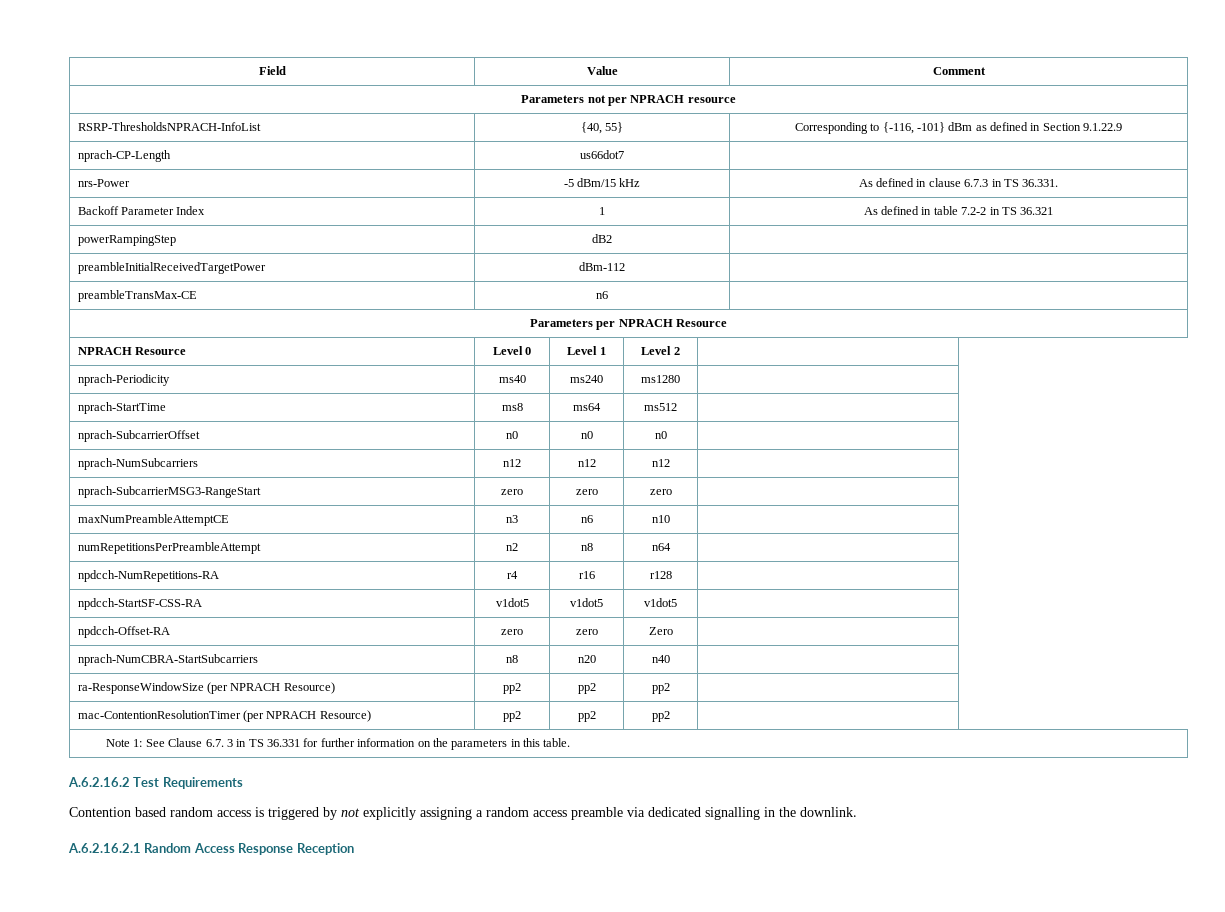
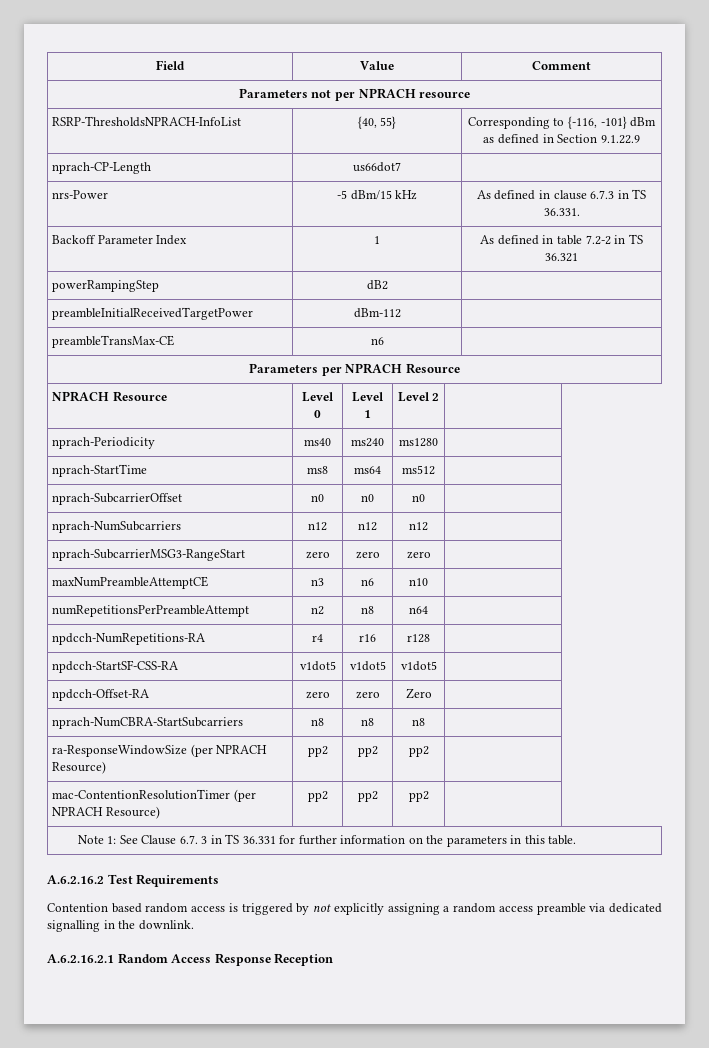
- nprach-NumCBRA-StartSubcarriers | n8 | n20 | n40 |
+ nprach-NumCBRA-StartSubcarriers | n8 | n8 | n8 |

